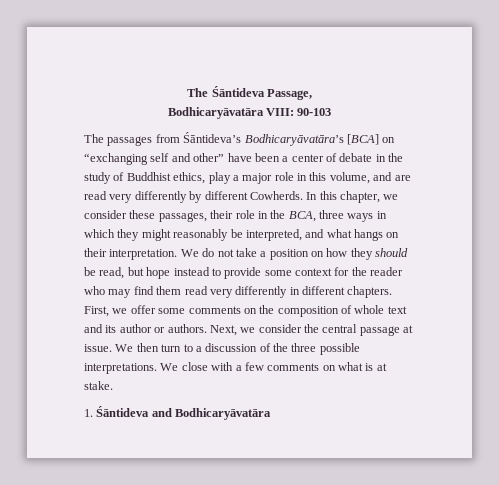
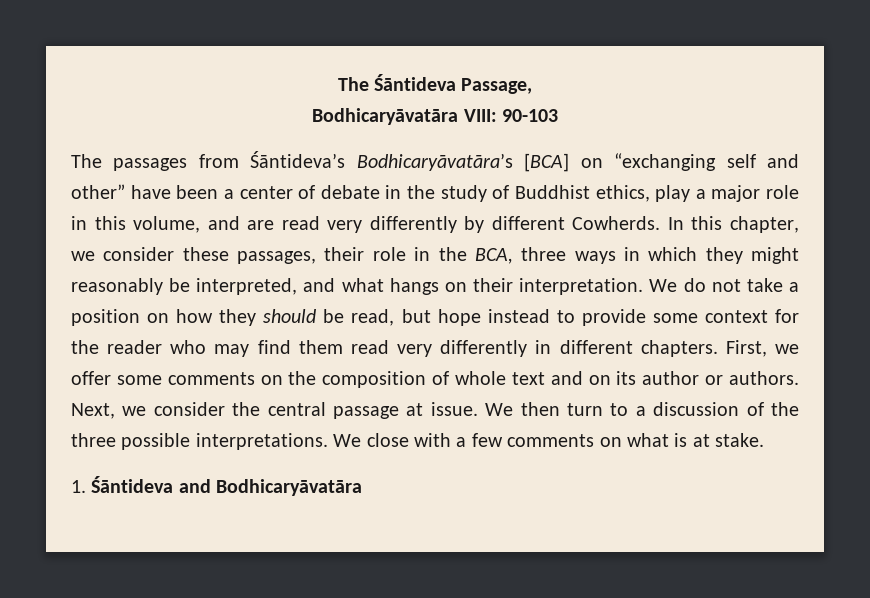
- First, we offer some comments on the composition of whole text and its author or authors.
+ First, we offer some comments on the composition of whole text and on its author or authors.

